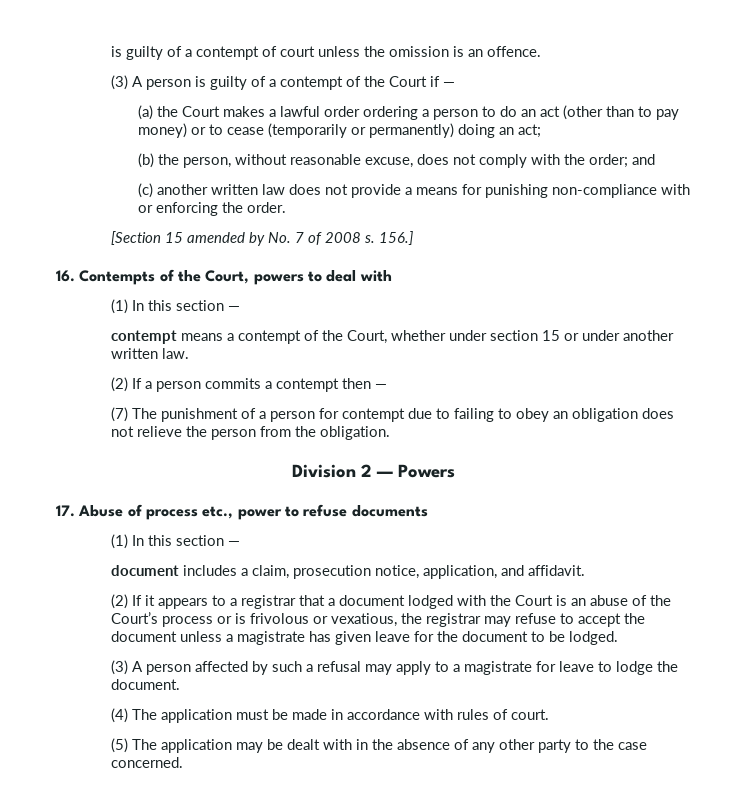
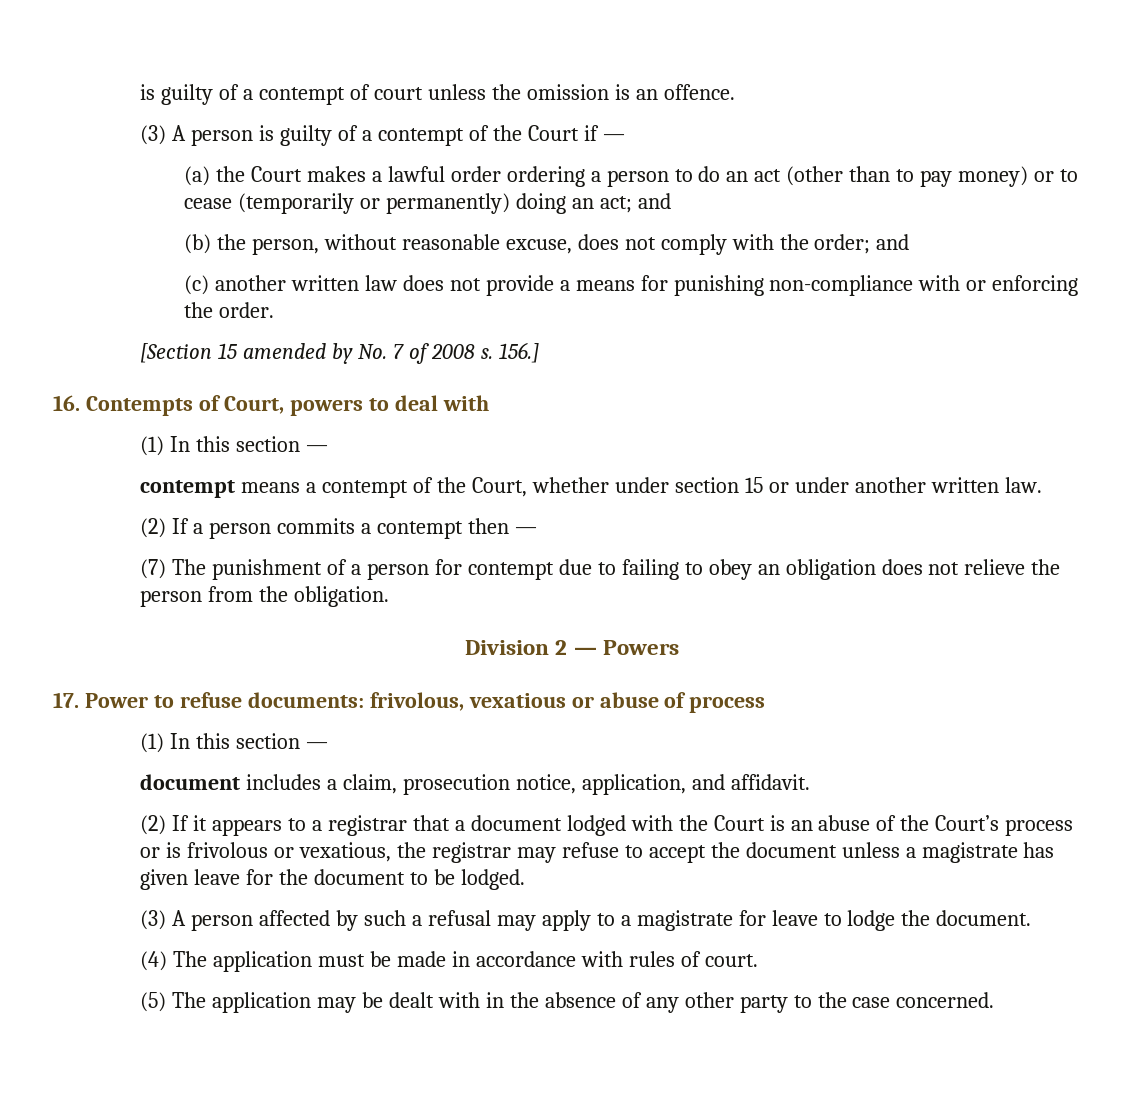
- (a) the Court makes a lawful order ordering a person to do an act (other than to pay money) or to cease (temporarily or permanently) doing an act;
+ (a) the Court makes a lawful order ordering a person to do an act (other than to pay money) or to cease (temporarily or permanently) doing an act; and
- 16. Contempts of the Court, powers to deal with
+ 16. Contempts of Court, powers to deal with
- 17. Abuse of process etc., power to refuse documents
+ 17. Power to refuse documents: frivolous, vexatious or abuse of process

